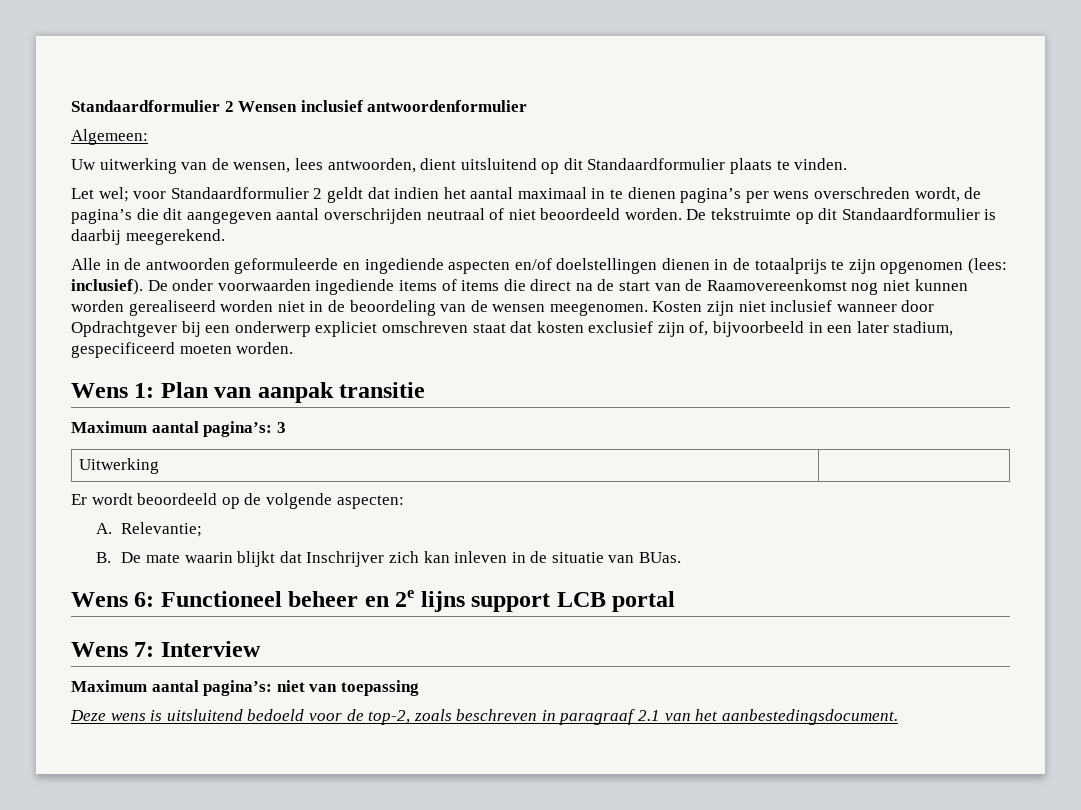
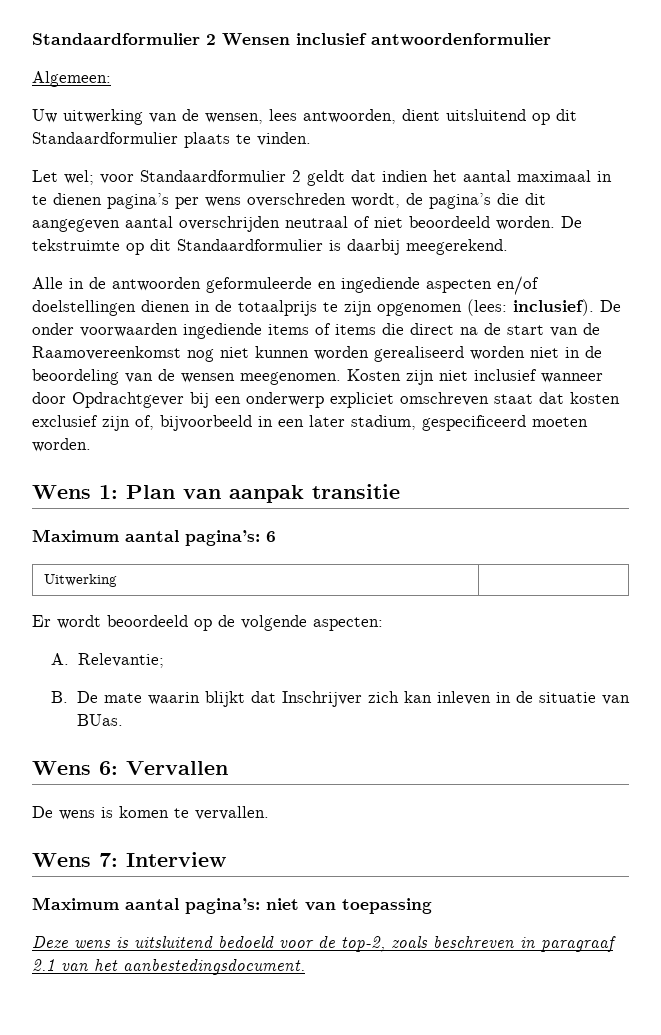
- Maximum aantal pagina’s: 3
+ Maximum aantal pagina’s: 6
- Wens 6: Functioneel beheer en 2e lijns support LCB portal
+ Wens 6: Vervallen
+ De wens is komen te vervallen.

